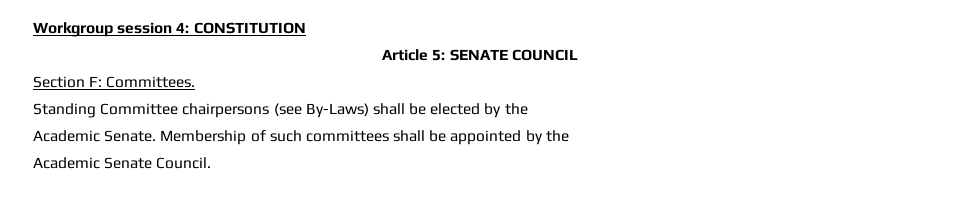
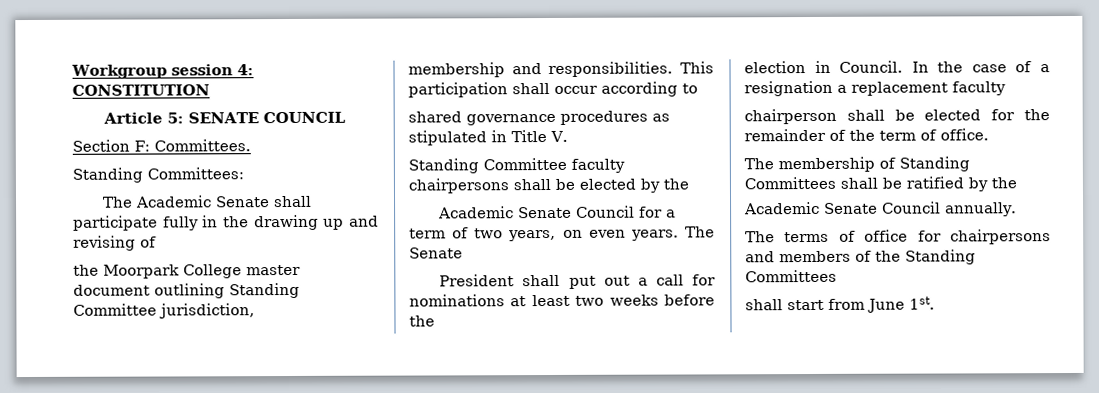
- Standing Committee chairpersons (see By-Laws) shall be elected by the
+ Standing Committees:
+ The Academic Senate shall participate fully in the drawing up and revising of
+ the Moorpark College master document outlining Standing Committee jurisdiction,
+ membership and responsibilities. This participation shall occur according to
+ shared governance procedures as stipulated in Title V.
+ Standing Committee faculty chairpersons shall be elected by the
- Academic Senate. Membership of such committees shall be appointed by the
- Academic Senate Council.
+ Academic Senate Council for a term of two years, on even years. The Senate
+ President shall put out a call for nominations at least two weeks before the
+ election in Council. In the case of a resignation a replacement faculty
+ chairperson shall be elected for the remainder of the term of office.
+ The membership of Standing Committees shall be ratified by the
+ Academic Senate Council annually.
+ The terms of office for chairpersons and members of the Standing Committees
+ shall start from June 1st.

